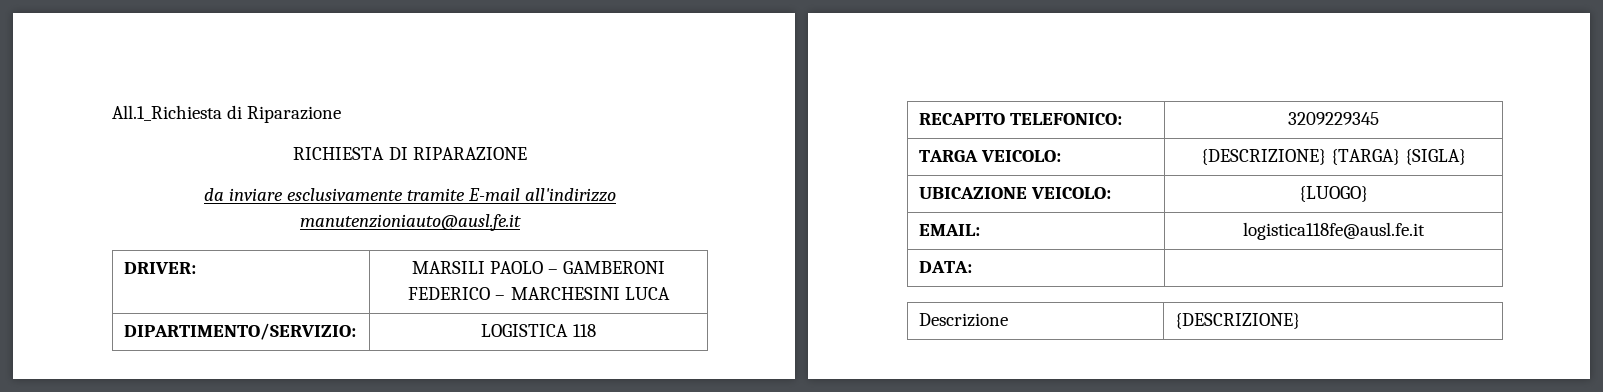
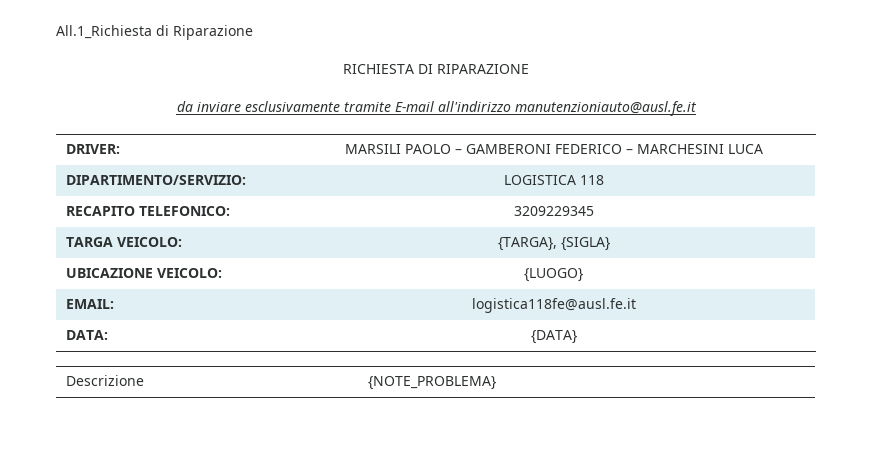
- TARGA VEICOLO: | {DESCRIZIONE} {TARGA} {SIGLA}
+ TARGA VEICOLO: | {TARGA}, {SIGLA}
- DATA: |
+ DATA: | {DATA}
- Descrizione | {DESCRIZIONE}
+ Descrizione | {NOTE_PROBLEMA}

